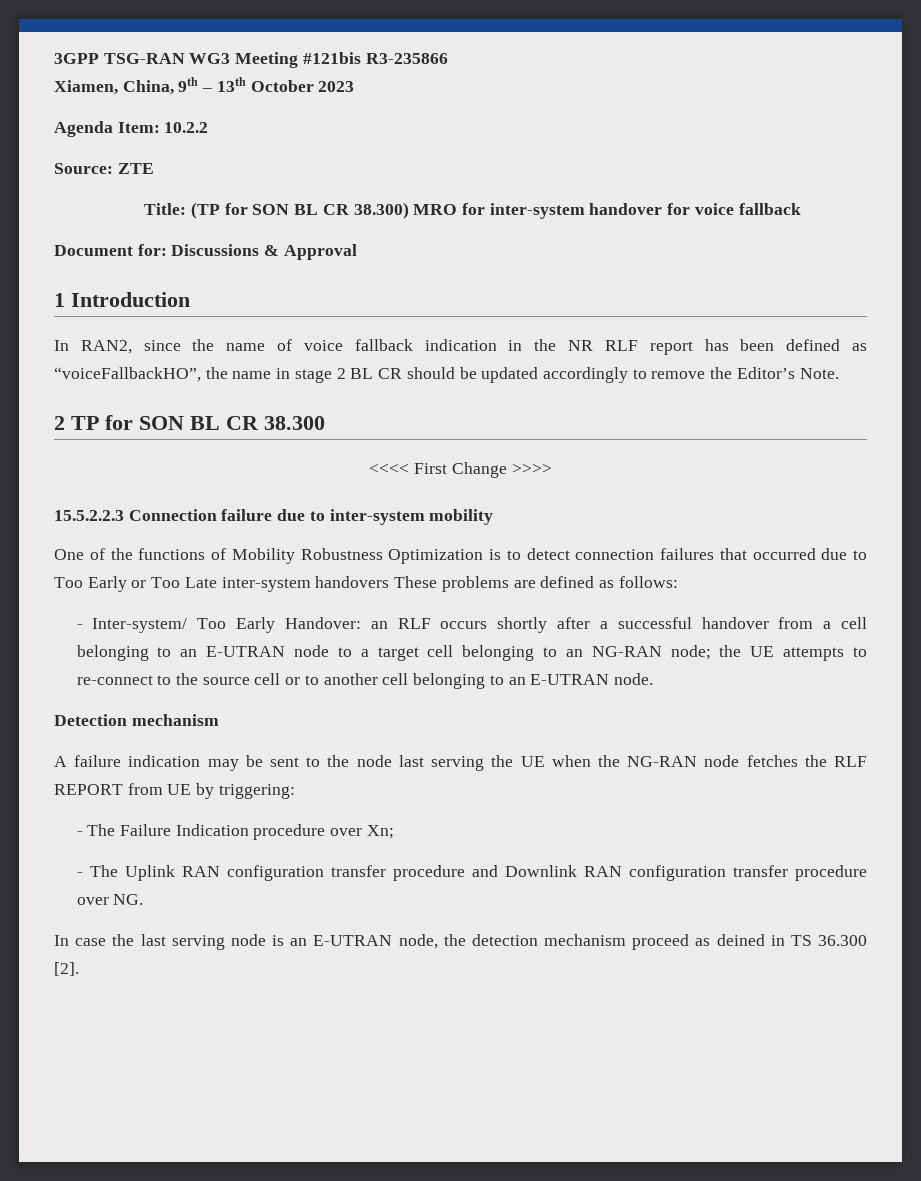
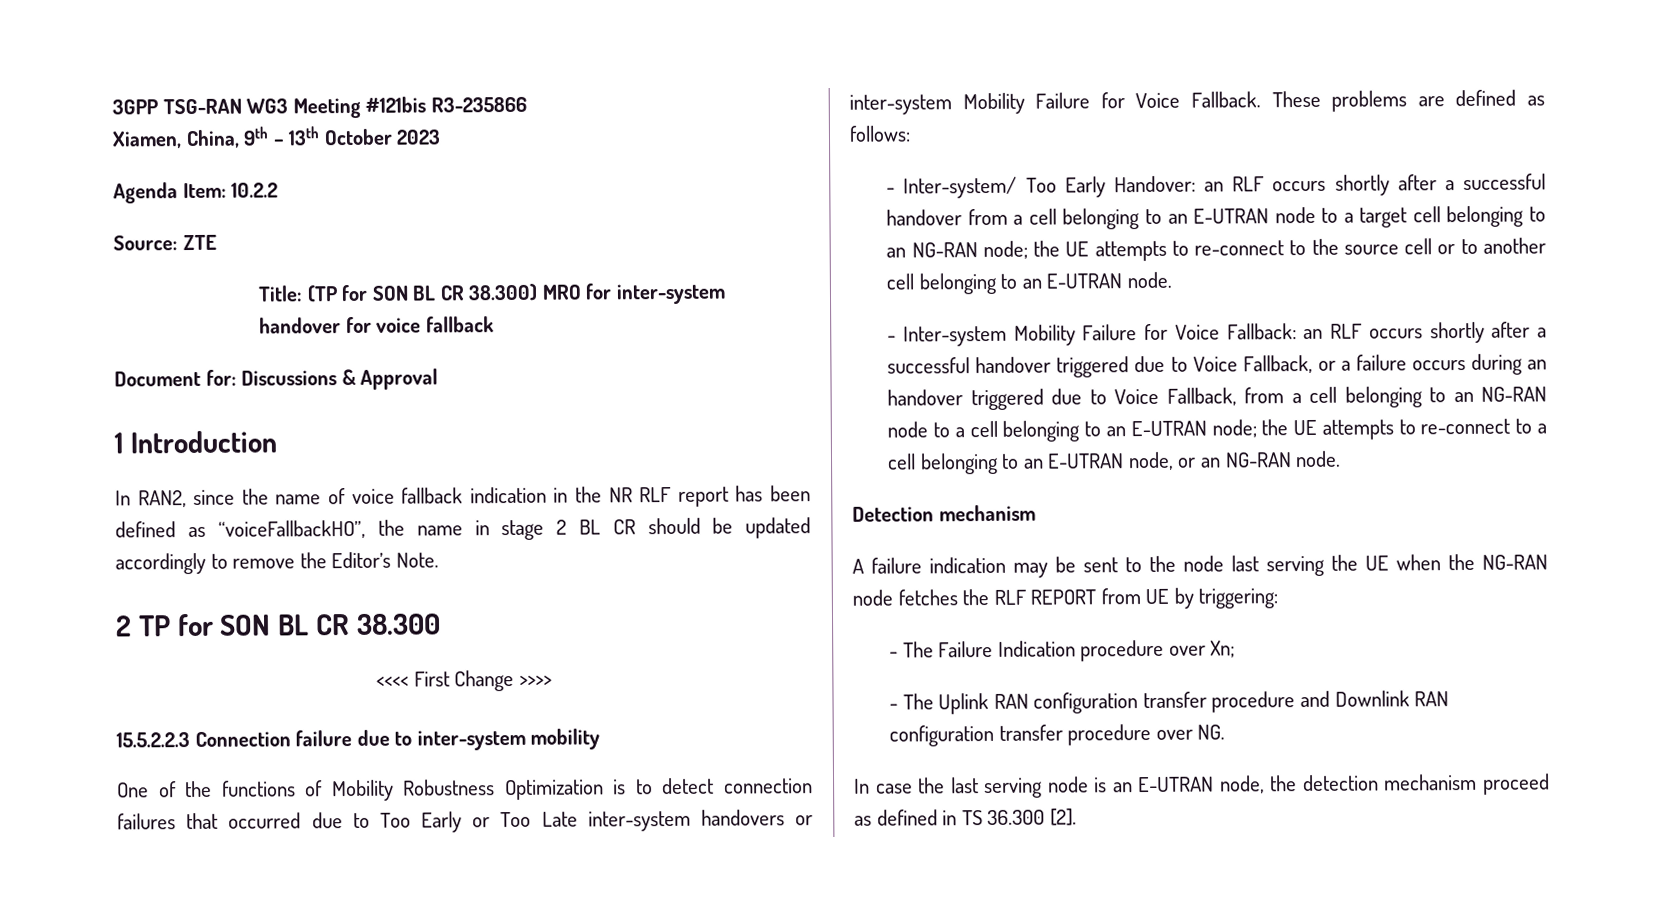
- One of the functions of Mobility Robustness Optimization is to detect connection failures that occurred due to Too Early or Too Late inter-system handovers These problems are defined as follows:
+ One of the functions of Mobility Robustness Optimization is to detect connection failures that occurred due to Too Early or Too Late inter-system handovers or inter-system Mobility Failure for Voice Fallback. These problems are defined as follows:
+ - Inter-system Mobility Failure for Voice Fallback: an RLF occurs shortly after a successful handover triggered due to Voice Fallback, or a failure occurs during an handover triggered due to Voice Fallback, from a cell belonging to an NG-RAN node to a cell belonging to an E-UTRAN node; the UE attempts to re-connect to a cell belonging to an E-UTRAN node, or an NG-RAN node.
- In case the last serving node is an E-UTRAN node, the detection mechanism proceed as deined in TS 36.300 [2].
+ In case the last serving node is an E-UTRAN node, the detection mechanism proceed as defined in TS 36.300 [2].

